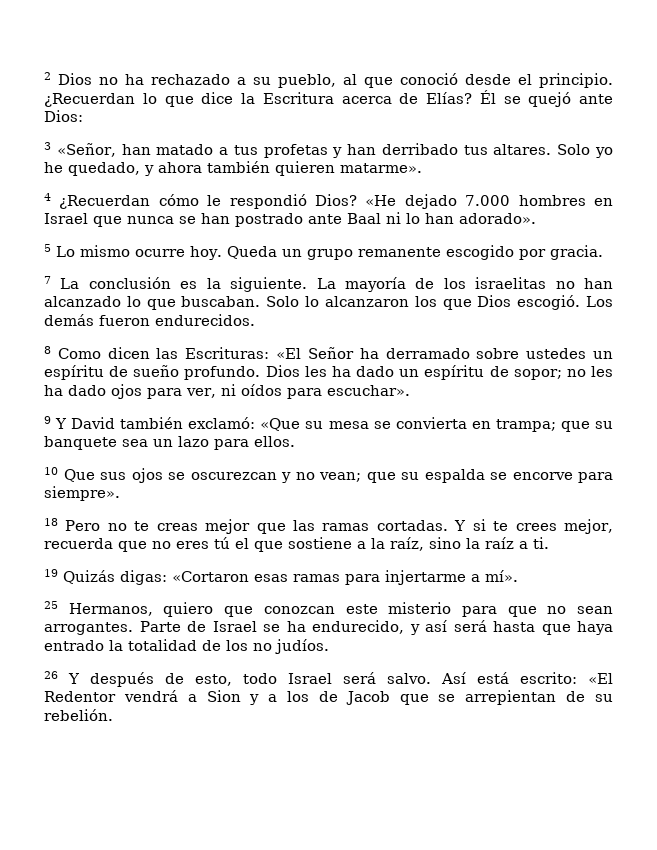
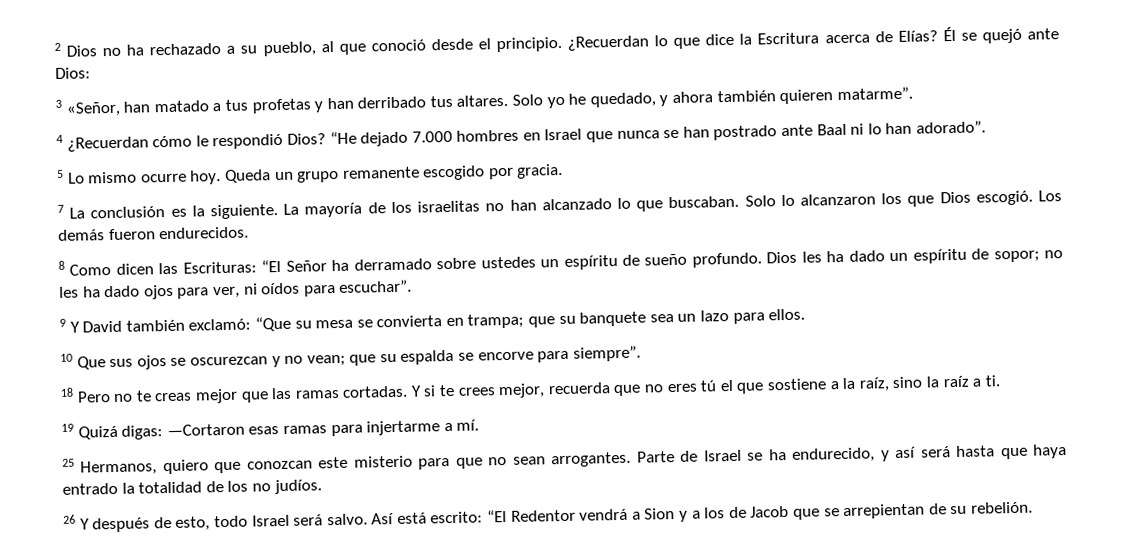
- Solo yo he quedado, y ahora también quieren matarme».
+ Solo yo he quedado, y ahora también quieren matarme”.
- «He dejado 7.000 hombres en Israel que nunca se han postrado ante Baal ni lo han adorado».
+ “He dejado 7.000 hombres en Israel que nunca se han postrado ante Baal ni lo han adorado”.
- 8 Como dicen las Escrituras: «El Señor ha derramado sobre ustedes un espíritu de sueño profundo.
+ 8 Como dicen las Escrituras: “El Señor ha derramado sobre ustedes un espíritu de sueño profundo.
- Dios les ha dado un espíritu de sopor; no les ha dado ojos para ver, ni oídos para escuchar».
+ Dios les ha dado un espíritu de sopor; no les ha dado ojos para ver, ni oídos para escuchar”.
- 9 Y David también exclamó: «Que su mesa se convierta en trampa; que su banquete sea un lazo para ellos.
+ 9 Y David también exclamó: “Que su mesa se convierta en trampa; que su banquete sea un lazo para ellos.
- 10 Que sus ojos se oscurezcan y no vean; que su espalda se encorve para siempre».
+ 10 Que sus ojos se oscurezcan y no vean; que su espalda se encorve para siempre”.
- 19 Quizás digas: «Cortaron esas ramas para injertarme a mí».
+ 19 Quizá digas: —Cortaron esas ramas para injertarme a mí.
- Así está escrito: «El Redentor vendrá a Sion y a los de Jacob que se arrepientan de su rebelión.
+ Así está escrito: “El Redentor vendrá a Sion y a los de Jacob que se arrepientan de su rebelión.

